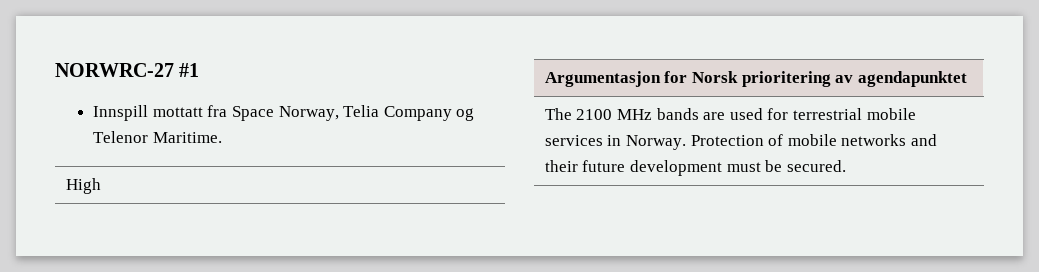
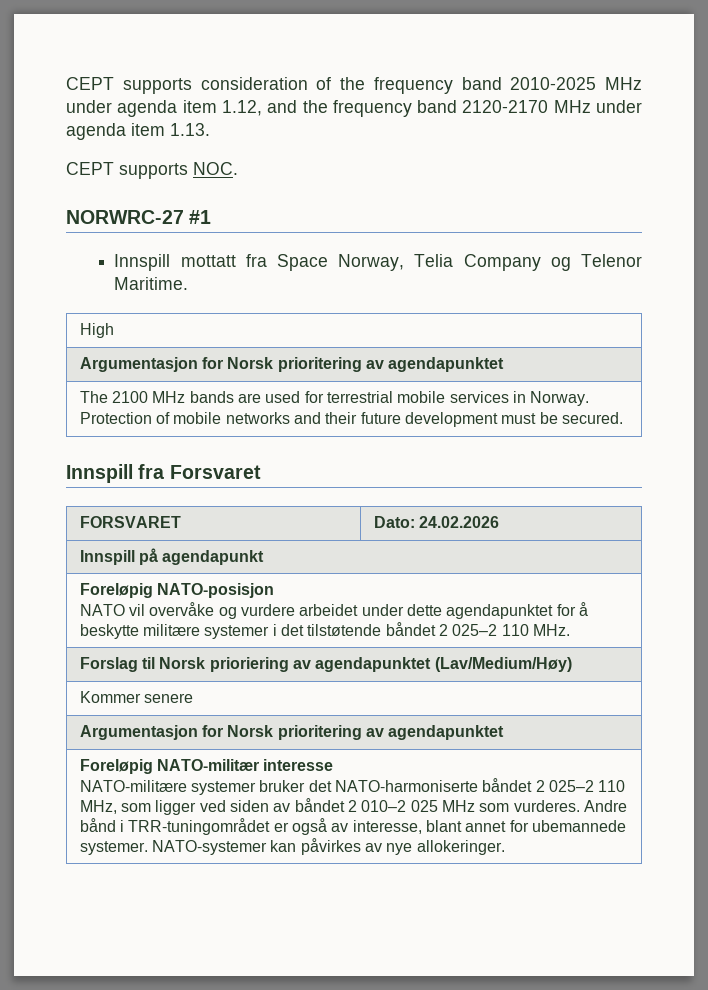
+ CEPT supports consideration of the frequency band 2010-2025 MHz under agenda item 1.12, and the frequency band 2120-2170 MHz under agenda item 1.13.
+ CEPT supports NOC.
+ Innspill fra Forsvaret
+ FORSVARET | Dato: 24.02.2026
+ Innspill på agendapunkt
+ Foreløpig NATO-posisjon
+ NATO vil overvåke og vurdere arbeidet under dette agendapunktet for å beskytte militære systemer i det tilstøtende båndet 2 025–2 110 MHz.
+ Forslag til Norsk prioriering av agendapunktet (Lav/Medium/Høy)
+ Kommer senere
+ Argumentasjon for Norsk prioritering av agendapunktet
+ Foreløpig NATO-militær interesse
+ NATO-militære systemer bruker det NATO-harmoniserte båndet 2 025–2 110 MHz, som ligger ved siden av båndet 2 010–2 025 MHz som vurderes. Andre bånd i TRR-tuningområdet er også av interesse, blant annet for ubemannede systemer. NATO-systemer kan påvirkes av nye allokeringer.

